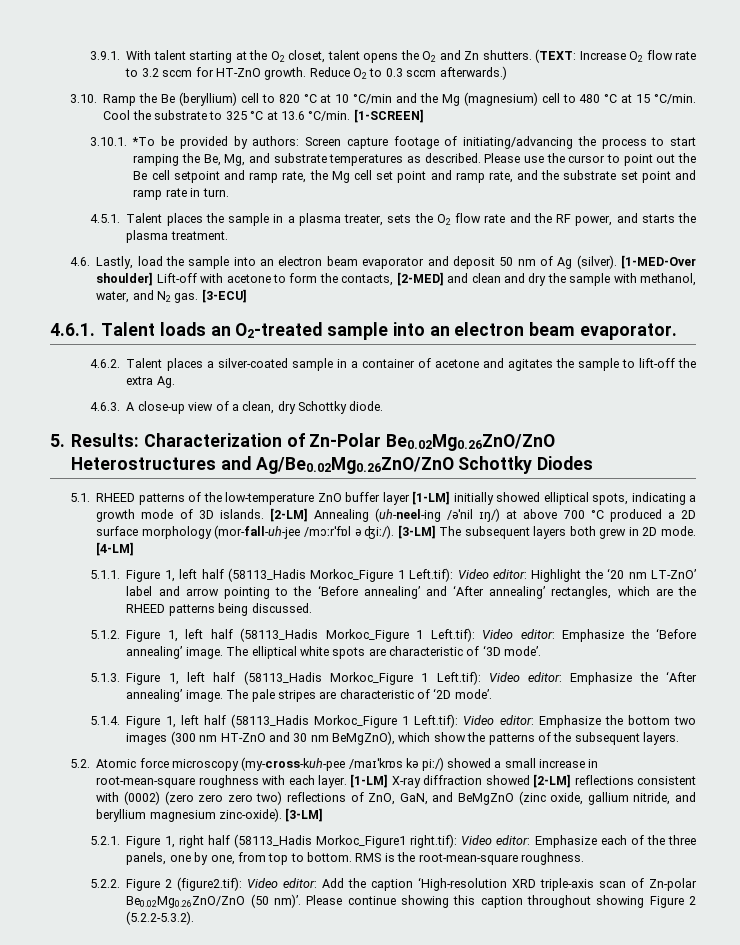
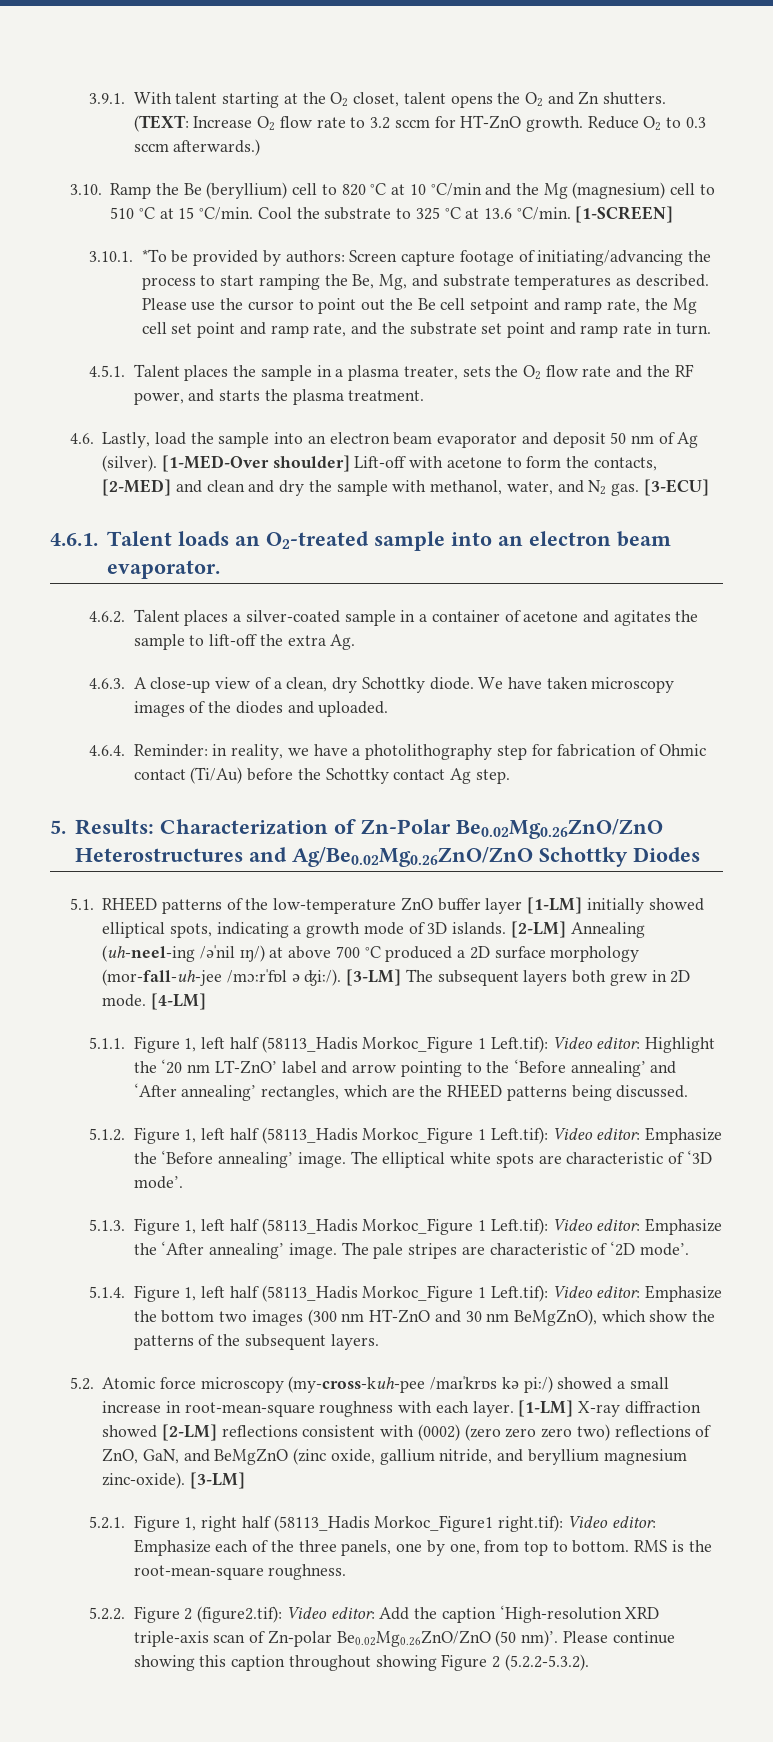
- 3.10. Ramp the Be (beryllium) cell to 820 °C at 10 °C/min and the Mg (magnesium) cell to 480 °C at 15 °C/min.
+ 3.10. Ramp the Be (beryllium) cell to 820 °C at 10 °C/min and the Mg (magnesium) cell to 510 °C at 15 °C/min.
+ We have taken microscopy images of the diodes and uploaded.
+ 4.6.4. Reminder: in reality, we have a photolithography step for fabrication of Ohmic contact (Ti/Au) before the Schottky contact Ag step.

